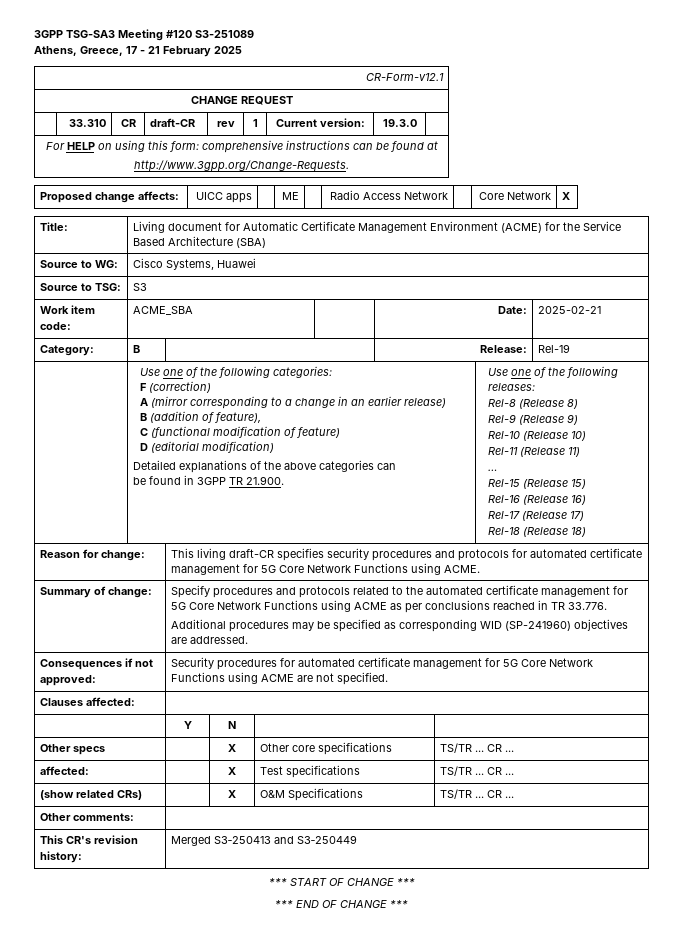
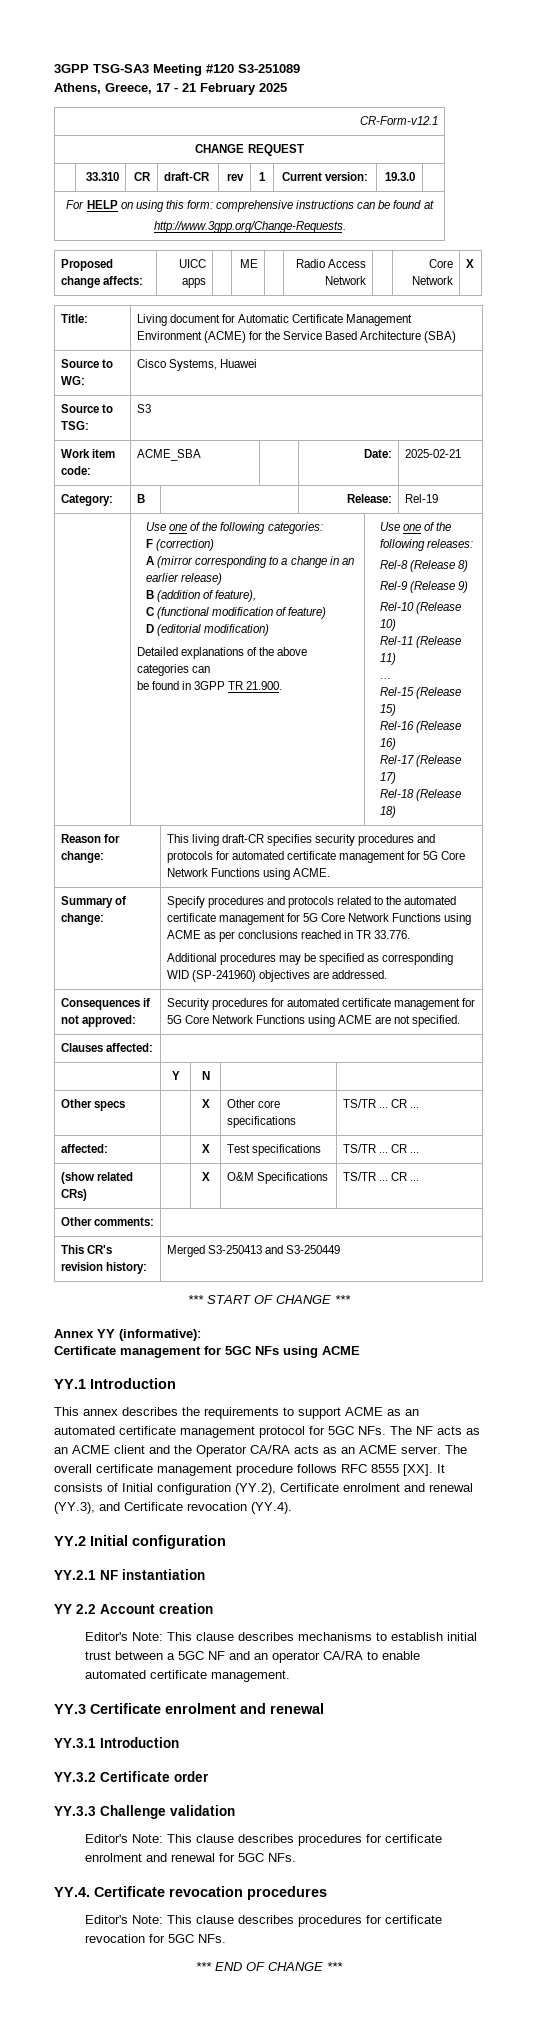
+ Annex YY (informative):
+ Certificate management for 5GC NFs using ACME
+ YY.1 Introduction
+ This annex describes the requirements to support ACME as an automated certificate management protocol for 5GC NFs. The NF acts as an ACME client and the Operator CA/RA acts as an ACME server. The overall certificate management procedure follows RFC 8555 [XX]. It consists of Initial configuration (YY.2), Certificate enrolment and renewal (YY.3), and Certificate revocation (YY.4).
+ YY.2 Initial configuration
+ YY.2.1 NF instantiation
+ YY 2.2 Account creation
+ Editor's Note: This clause describes mechanisms to establish initial trust between a 5GC NF and an operator CA/RA to enable automated certificate management.
+ YY.3 Certificate enrolment and renewal
+ YY.3.1 Introduction
+ YY.3.2 Certificate order
+ YY.3.3 Challenge validation
+ Editor's Note: This clause describes procedures for certificate enrolment and renewal for 5GC NFs.
+ YY.4. Certificate revocation procedures
+ Editor's Note: This clause describes procedures for certificate revocation for 5GC NFs.

